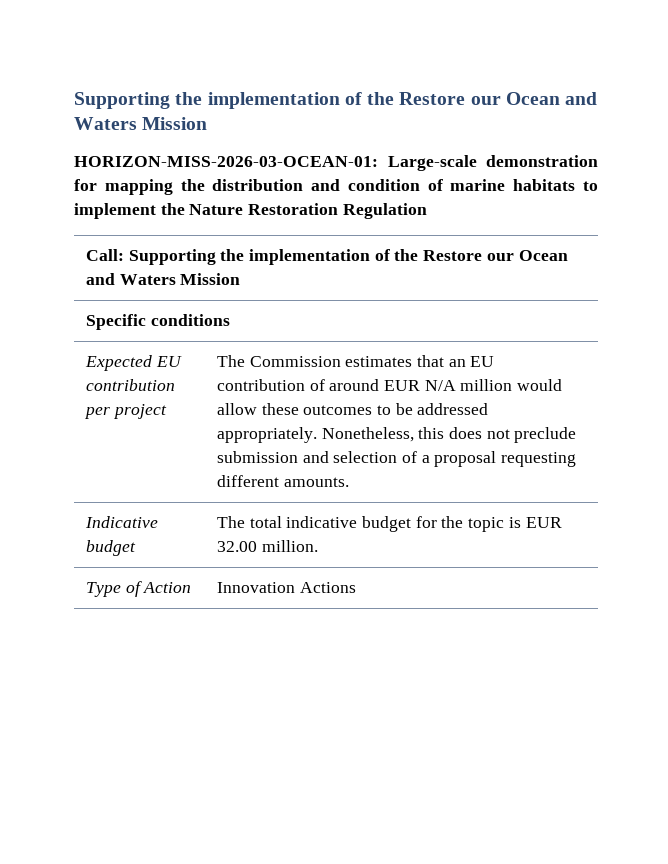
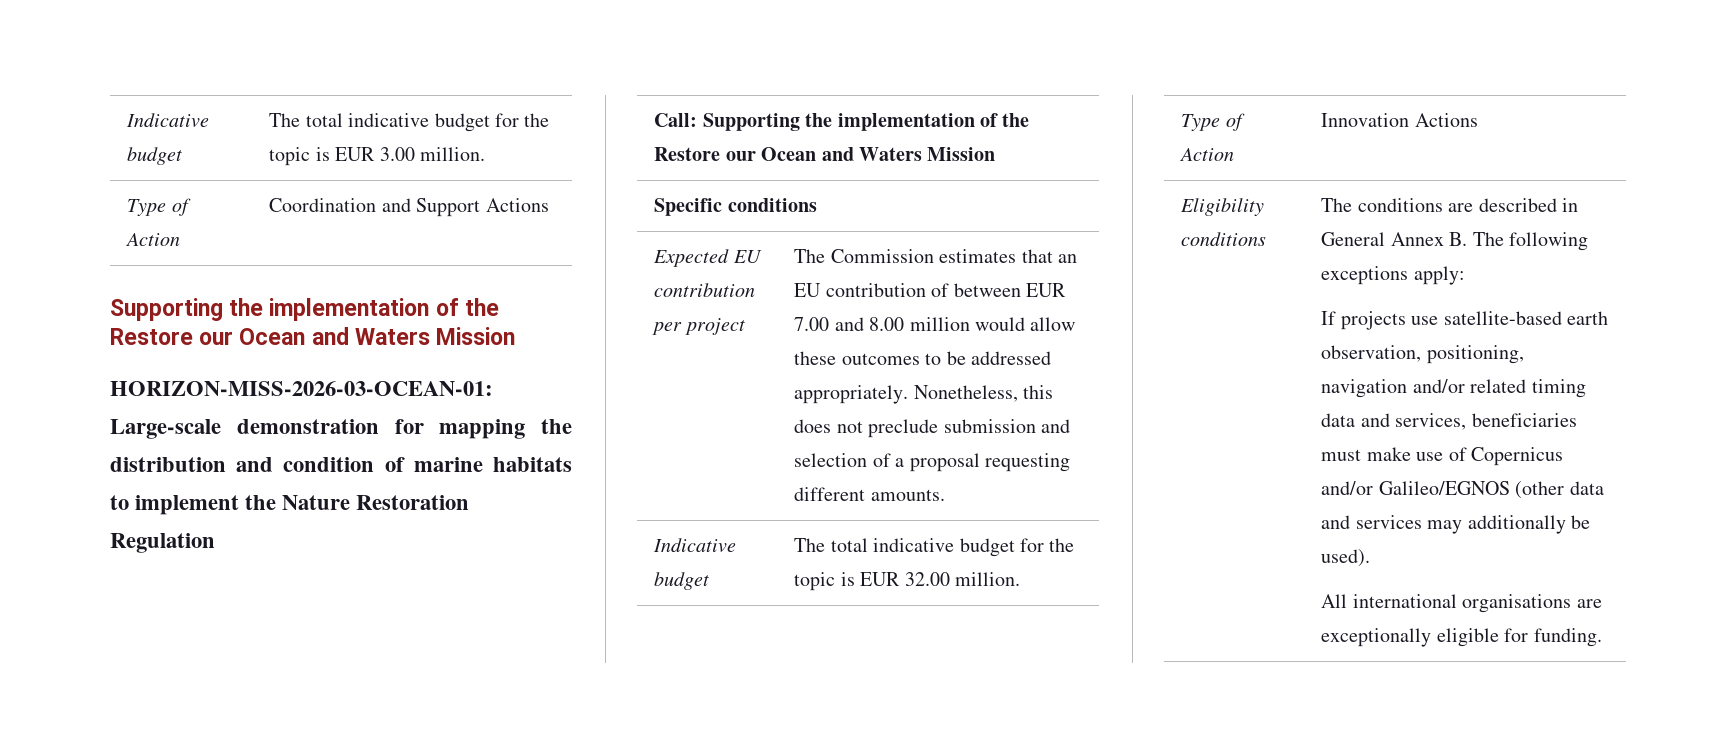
+ Indicative budget | The total indicative budget for the topic is EUR 3.00 million.
+ Type of Action | Coordination and Support Actions
- The Commission estimates that an EU contribution of around EUR N/A million would allow these outcomes to be addressed appropriately.
+ The Commission estimates that an EU contribution of between EUR 7.00 and 8.00 million would allow these outcomes to be addressed appropriately.
+ Eligibility conditions | The conditions are described in General Annex B. The following exceptions apply:
+ If projects use satellite-based earth observation, positioning, navigation and/or related timing data and services, beneficiaries must make use of Copernicus and/or Galileo/EGNOS (other data and services may additionally be used).
+ All international organisations are exceptionally eligible for funding.

